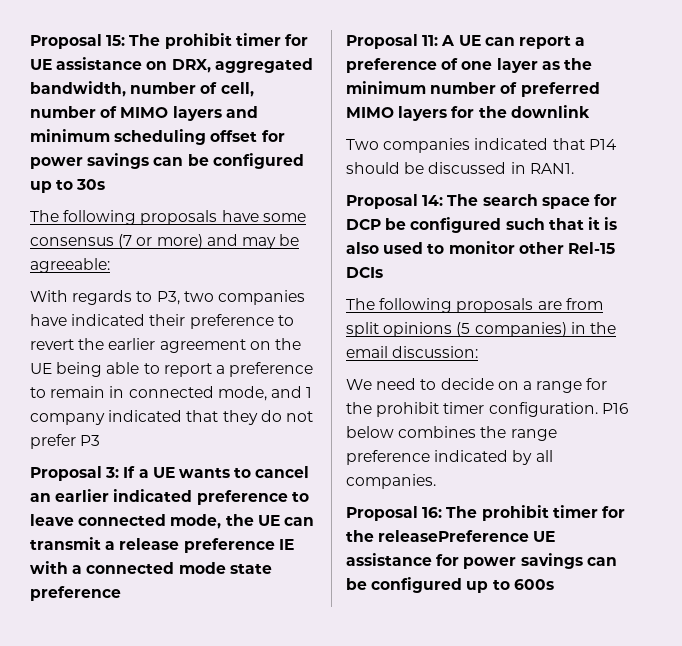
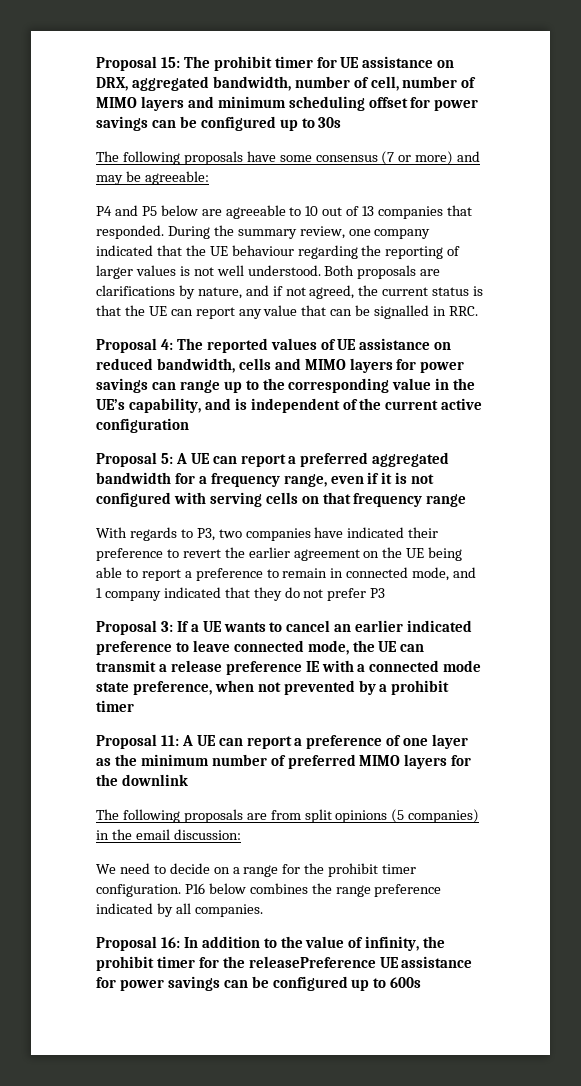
+ P4 and P5 below are agreeable to 10 out of 13 companies that responded. During the summary review, one company indicated that the UE behaviour regarding the reporting of larger values is not well understood. Both proposals are clarifications by nature, and if not agreed, the current status is that the UE can report any value that can be signalled in RRC.
+ Proposal 4: The reported values of UE assistance on reduced bandwidth, cells and MIMO layers for power savings can range up to the corresponding value in the UE’s capability, and is independent of the current active configuration
+ Proposal 5: A UE can report a preferred aggregated bandwidth for a frequency range, even if it is not configured with serving cells on that frequency range
- Proposal 3: If a UE wants to cancel an earlier indicated preference to leave connected mode, the UE can transmit a release preference IE with a connected mode state preference
+ Proposal 3: If a UE wants to cancel an earlier indicated preference to leave connected mode, the UE can transmit a release preference IE with a connected mode state preference, when not prevented by a prohibit timer
- Two companies indicated that P14 should be discussed in RAN1.
- Proposal 14: The search space for DCP be configured such that it is also used to monitor other Rel-15 DCIs
- Proposal 16: The prohibit timer for the releasePreference UE assistance for power savings can be configured up to 600s
+ Proposal 16: In addition to the value of infinity, the prohibit timer for the releasePreference UE assistance for power savings can be configured up to 600s

